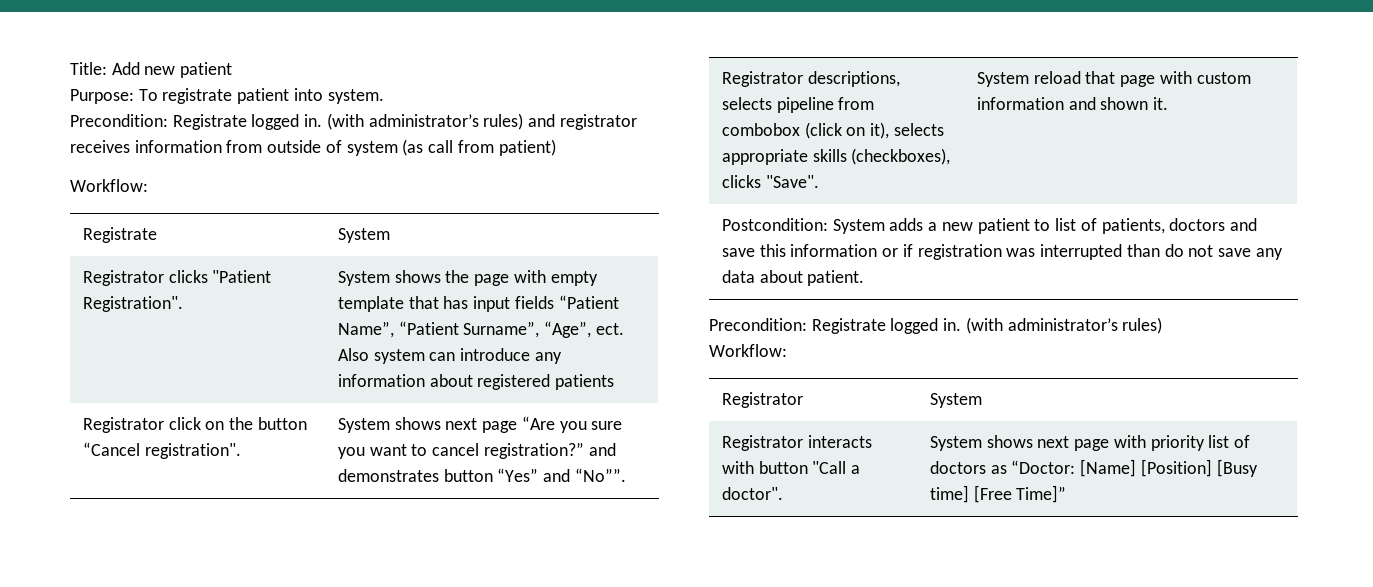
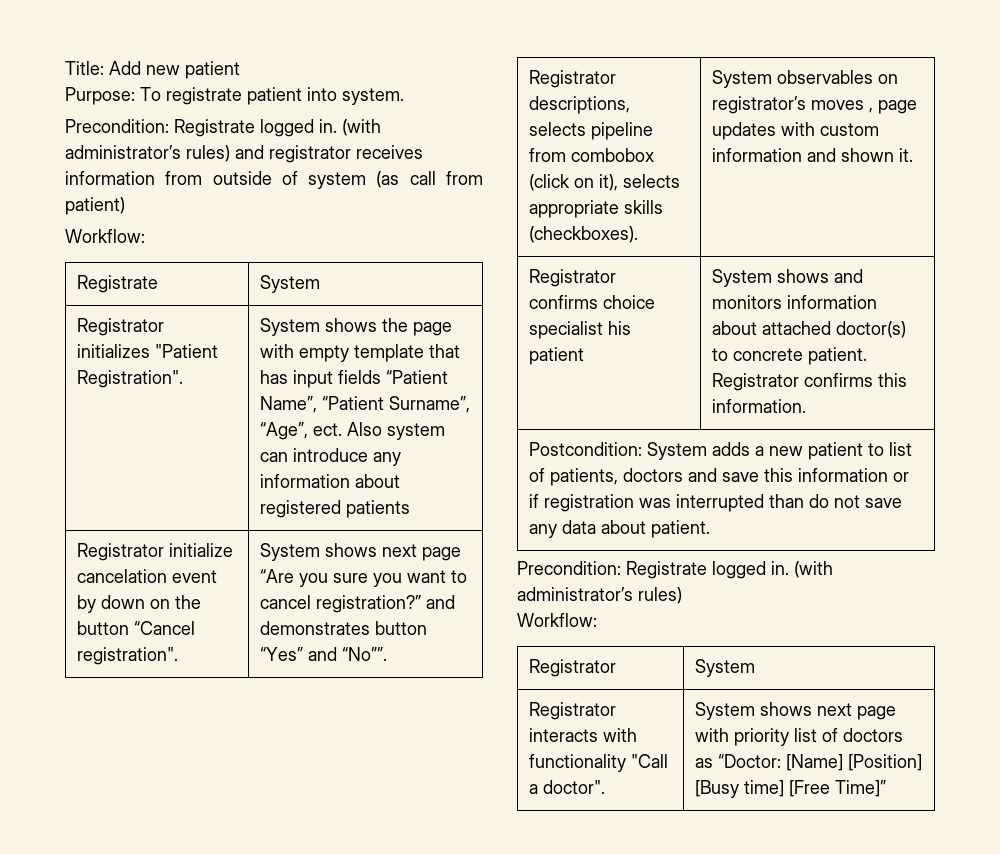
- Registrator clicks "Patient Registration". | System shows the page with empty template that has input fields “Patient Name”, “Patient Surname”, “Age”, ect. Also system can introduce any information about registered patients
+ Registrator initializes "Patient Registration". | System shows the page with empty template that has input fields “Patient Name”, “Patient Surname”, “Age”, ect. Also system can introduce any information about registered patients
- Registrator click on the button “Cancel registration". | System shows next page “Are you sure you want to cancel registration?” and demonstrates button “Yes” and “No””.
+ Registrator initialize cancelation event by down on the button “Cancel registration". | System shows next page “Are you sure you want to cancel registration?” and demonstrates button “Yes” and “No””.
- Registrator descriptions, selects pipeline from combobox (click on it), selects appropriate skills (checkboxes), clicks "Save". | System reload that page with custom information and shown it.
+ Registrator descriptions, selects pipeline from combobox (click on it), selects appropriate skills (checkboxes). | System observables on registrator’s moves , page updates with custom information and shown it.
+ Registrator confirms choice specialist his patient | System shows and monitors information about attached doctor(s) to concrete patient. Registrator confirms this information.
- Registrator interacts with button "Call a doctor". | System shows next page with priority list of doctors as “Doctor: [Name] [Position] [Busy time] [Free Time]”
+ Registrator interacts with functionality "Call a doctor". | System shows next page with priority list of doctors as “Doctor: [Name] [Position] [Busy time] [Free Time]”

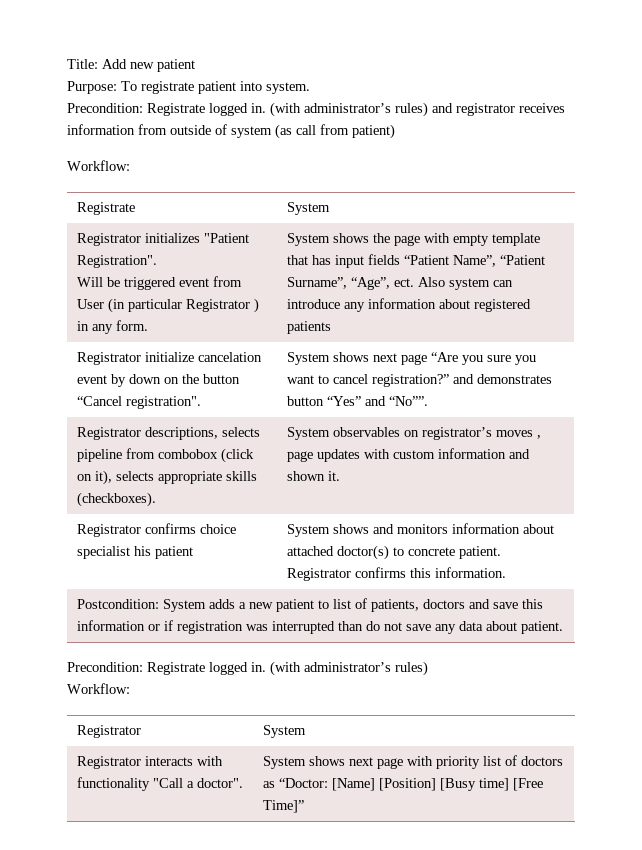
+ Will be triggered event from User (in particular Registrator ) in any form.

